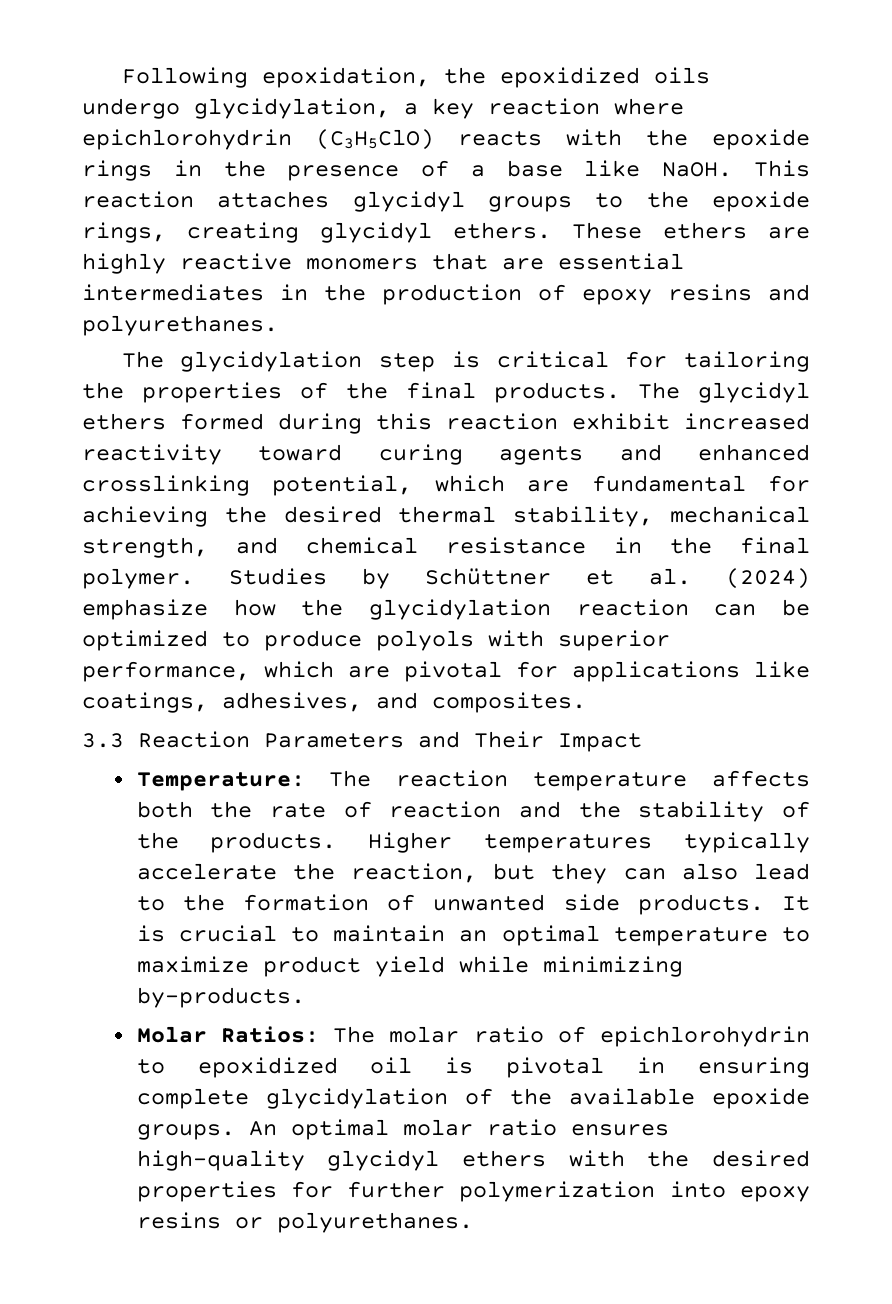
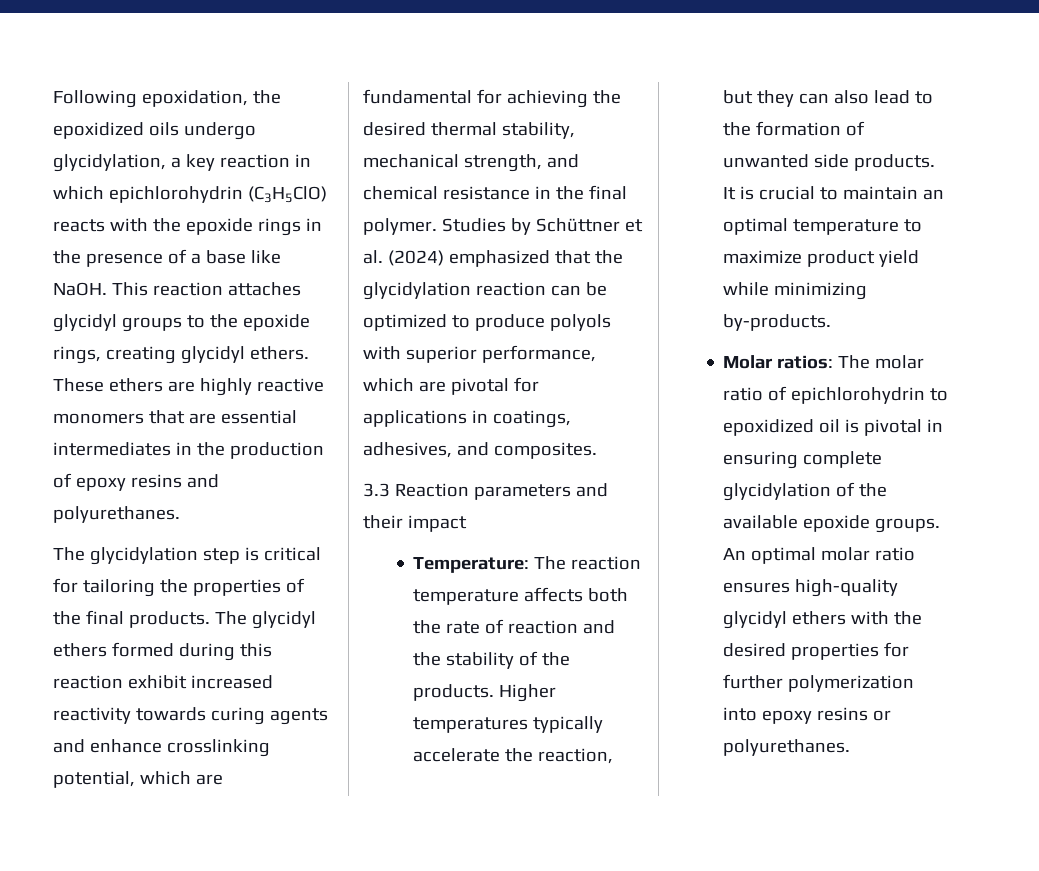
- Following epoxidation, the epoxidized oils undergo glycidylation, a key reaction where epichlorohydrin (C3H5ClO) reacts with the epoxide rings in the presence of a base like NaOH.
+ Following epoxidation, the epoxidized oils undergo glycidylation, a key reaction in which epichlorohydrin (C3H5ClO) reacts with the epoxide rings in the presence of a base like NaOH.
- The glycidyl ethers formed during this reaction exhibit increased reactivity toward curing agents and enhanced crosslinking potential, which are fundamental for achieving the desired thermal stability, mechanical strength, and chemical resistance in the final polymer.
+ The glycidyl ethers formed during this reaction exhibit increased reactivity towards curing agents and enhance crosslinking potential, which are fundamental for achieving the desired thermal stability, mechanical strength, and chemical resistance in the final polymer.
- Studies by Schüttner et al. (2024) emphasize how the glycidylation reaction can be optimized to produce polyols with superior performance, which are pivotal for applications like coatings, adhesives, and composites.
+ Studies by Schüttner et al. (2024) emphasized that the glycidylation reaction can be optimized to produce polyols with superior performance, which are pivotal for applications in coatings, adhesives, and composites.
- 3.3 Reaction Parameters and Their Impact
+ 3.3 Reaction parameters and their impact
- Molar Ratios: The molar ratio of epichlorohydrin to epoxidized oil is pivotal in ensuring complete glycidylation of the available epoxide groups.
+ Molar ratios: The molar ratio of epichlorohydrin to epoxidized oil is pivotal in ensuring complete glycidylation of the available epoxide groups.

